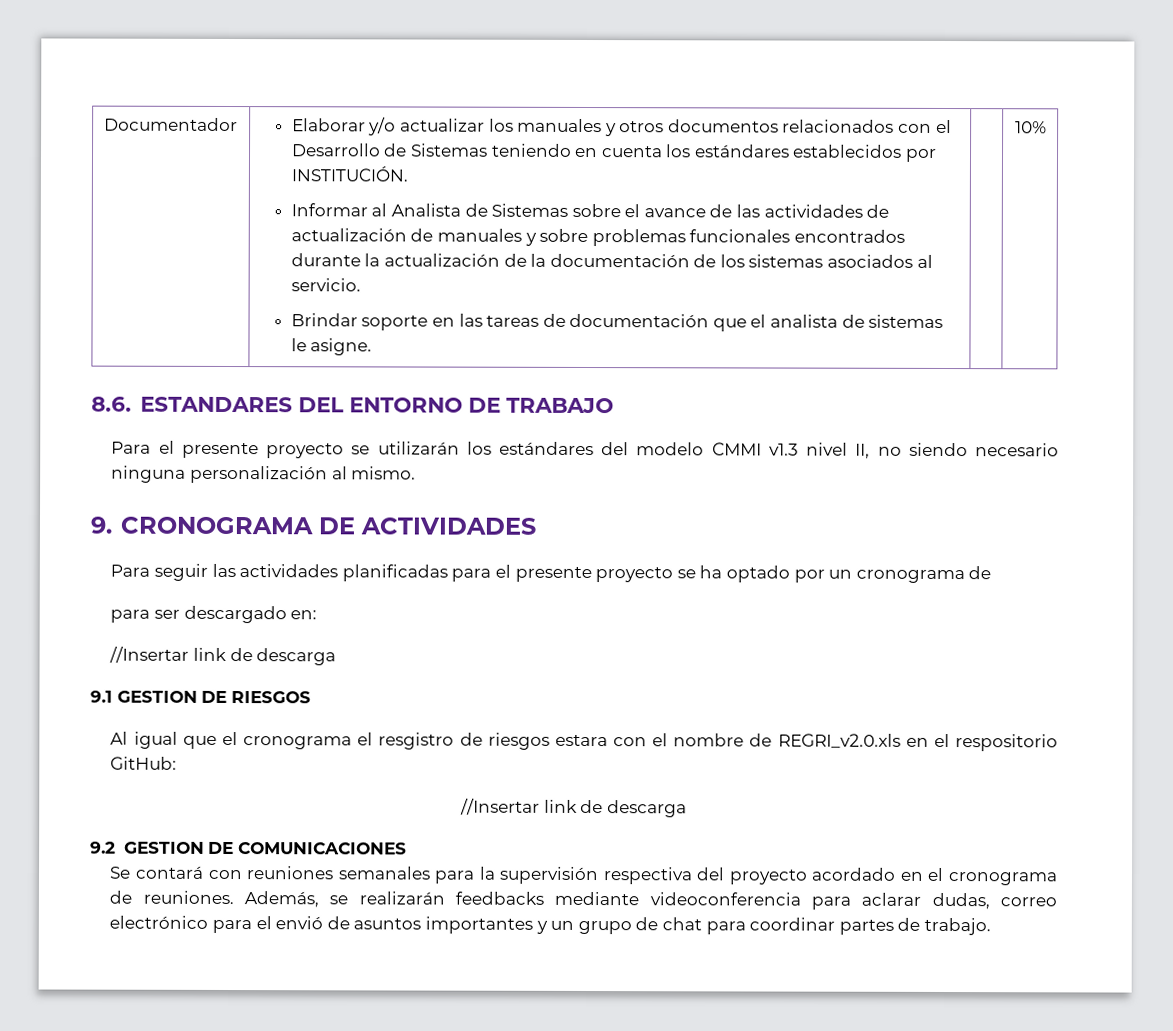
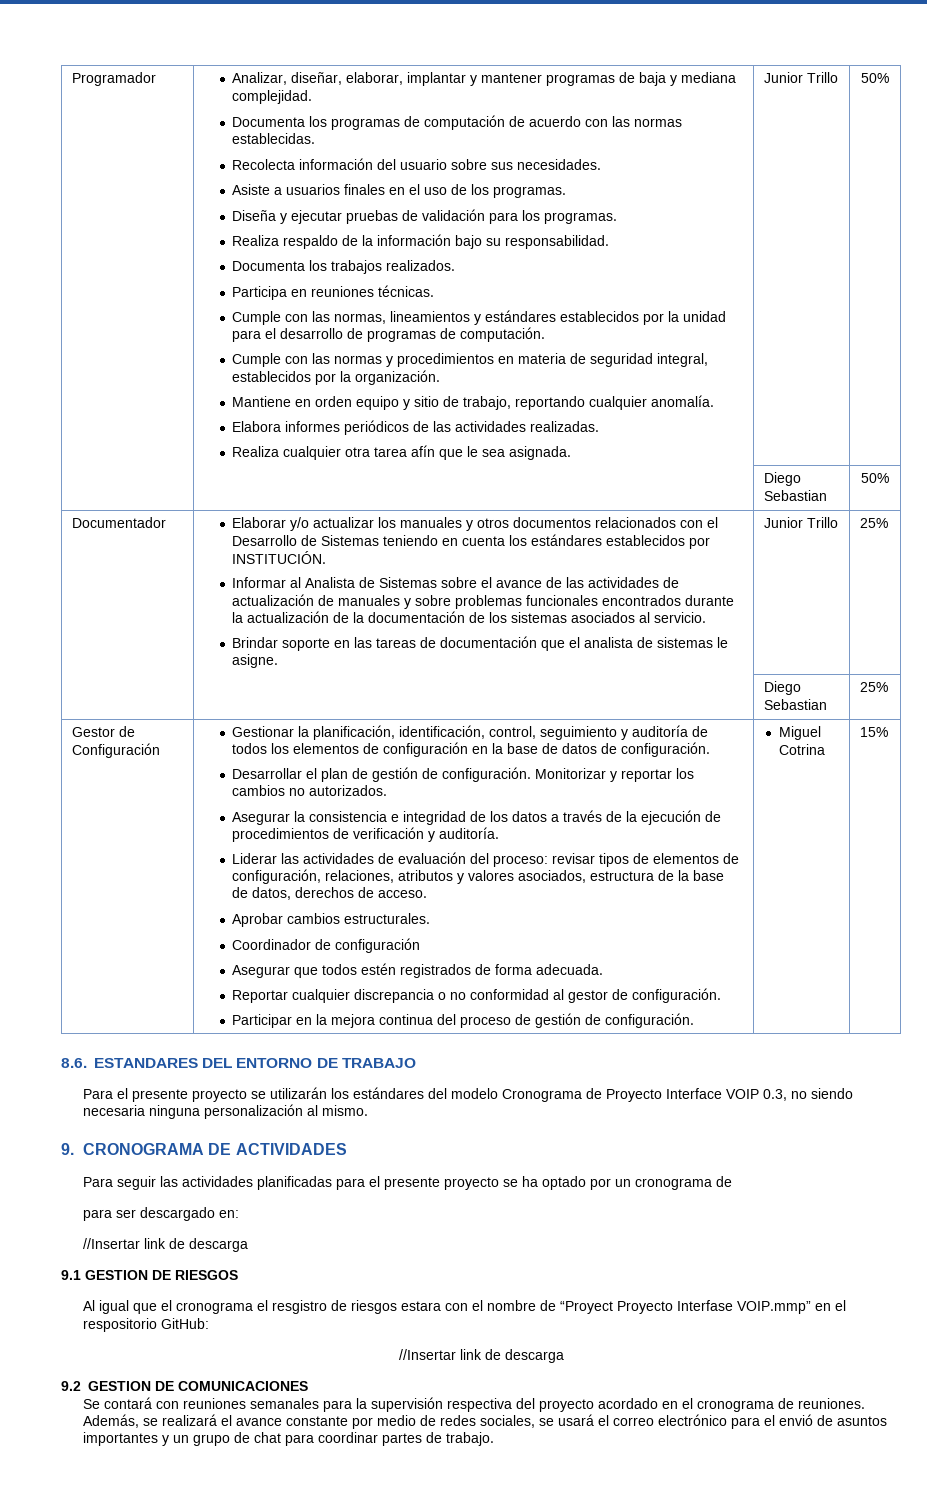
+ Programador | Analizar, diseñar, elaborar, implantar y mantener programas de baja y mediana complejidad.
+ Documenta los programas de computación de acuerdo con las normas establecidas.
+ Recolecta información del usuario sobre sus necesidades.
+ Asiste a usuarios finales en el uso de los programas.
+ Diseña y ejecutar pruebas de validación para los programas.
+ Realiza respaldo de la información bajo su responsabilidad.
+ Documenta los trabajos realizados.
+ Participa en reuniones técnicas.
+ Cumple con las normas, lineamientos y estándares establecidos por la unidad para el desarrollo de programas de computación.
+ Cumple con las normas y procedimientos en materia de seguridad integral, establecidos por la organización.
+ Mantiene en orden equipo y sitio de trabajo, reportando cualquier anomalía.
+ Elabora informes periódicos de las actividades realizadas.
+ Realiza cualquier otra tarea afín que le sea asignada. | Junior Trillo | 50%
+ | | Diego Sebastian | 50%
- 10%
+ Junior Trillo | 25%
+ | | Diego Sebastian | 25%
+ Gestor de Configuración | Gestionar la planificación, identificación, control, seguimiento y auditoría de todos los elementos de configuración en la base de datos de configuración.
+ Desarrollar el plan de gestión de configuración. Monitorizar y reportar los cambios no autorizados.
+ Asegurar la consistencia e integridad de los datos a través de la ejecución de procedimientos de verificación y auditoría.
+ Liderar las actividades de evaluación del proceso: revisar tipos de elementos de configuración, relaciones, atributos y valores asociados, estructura de la base de datos, derechos de acceso.
+ Aprobar cambios estructurales.
+ Coordinador de configuración
+ Asegurar que todos estén registrados de forma adecuada.
+ Reportar cualquier discrepancia o no conformidad al gestor de configuración.
+ Participar en la mejora continua del proceso de gestión de configuración. | Miguel Cotrina | 15%
- Para el presente proyecto se utilizarán los estándares del modelo CMMI v1.3 nivel II, no siendo necesario ninguna personalización al mismo.
+ Para el presente proyecto se utilizarán los estándares del modelo Cronograma de Proyecto Interface VOIP 0.3, no siendo necesaria ninguna personalización al mismo.
- Al igual que el cronograma el resgistro de riesgos estara con el nombre de REGRI_v2.0.xls en el respositorio GitHub:
+ Al igual que el cronograma el resgistro de riesgos estara con el nombre de “Proyect Proyecto Interfase VOIP.mmp” en el respositorio GitHub:
- Además, se realizarán feedbacks mediante videoconferencia para aclarar dudas, correo electrónico para el envió de asuntos importantes y un grupo de chat para coordinar partes de trabajo.
+ Además, se realizará el avance constante por medio de redes sociales, se usará el correo electrónico para el envió de asuntos importantes y un grupo de chat para coordinar partes de trabajo.

